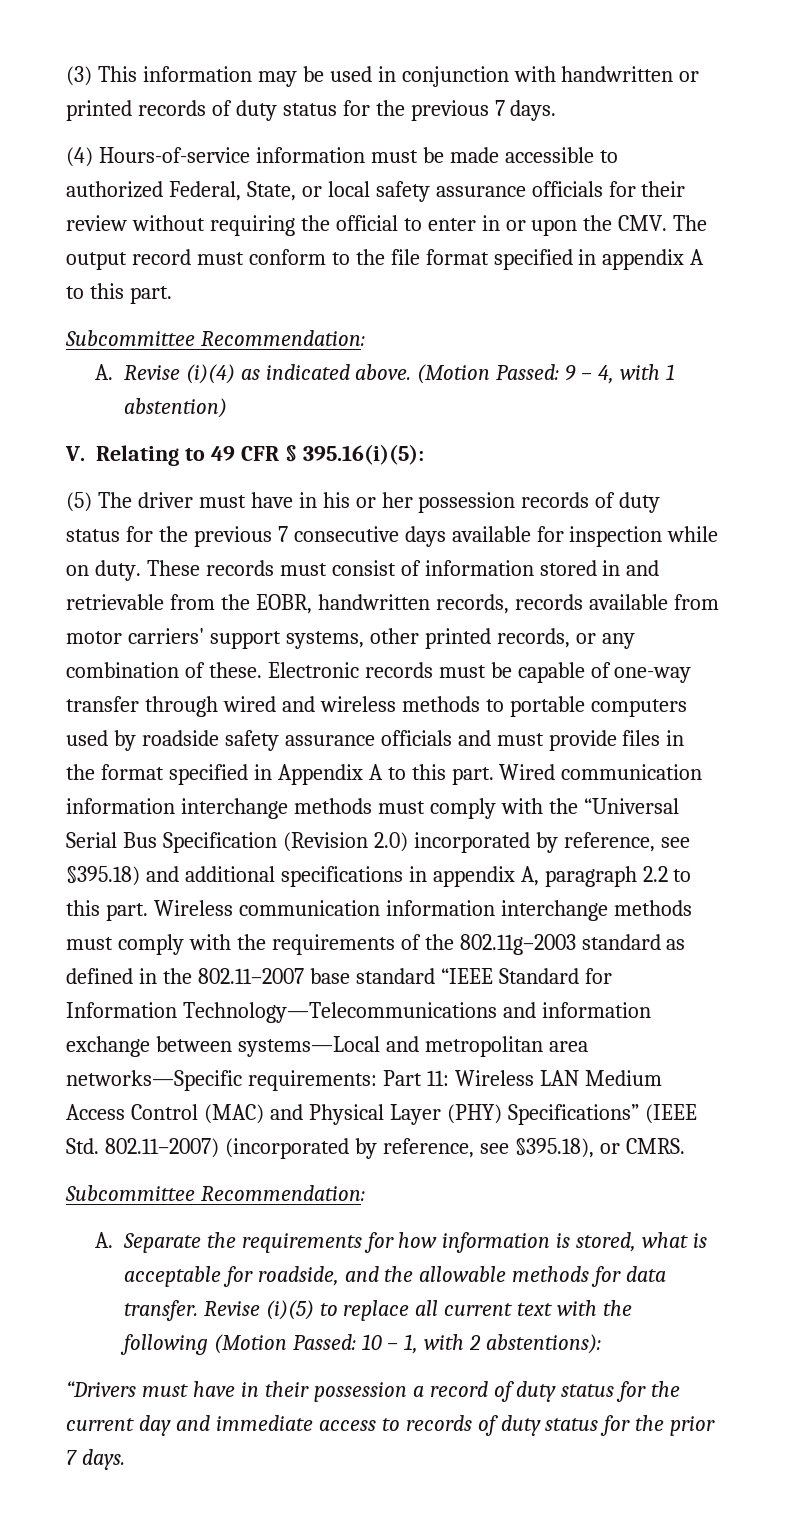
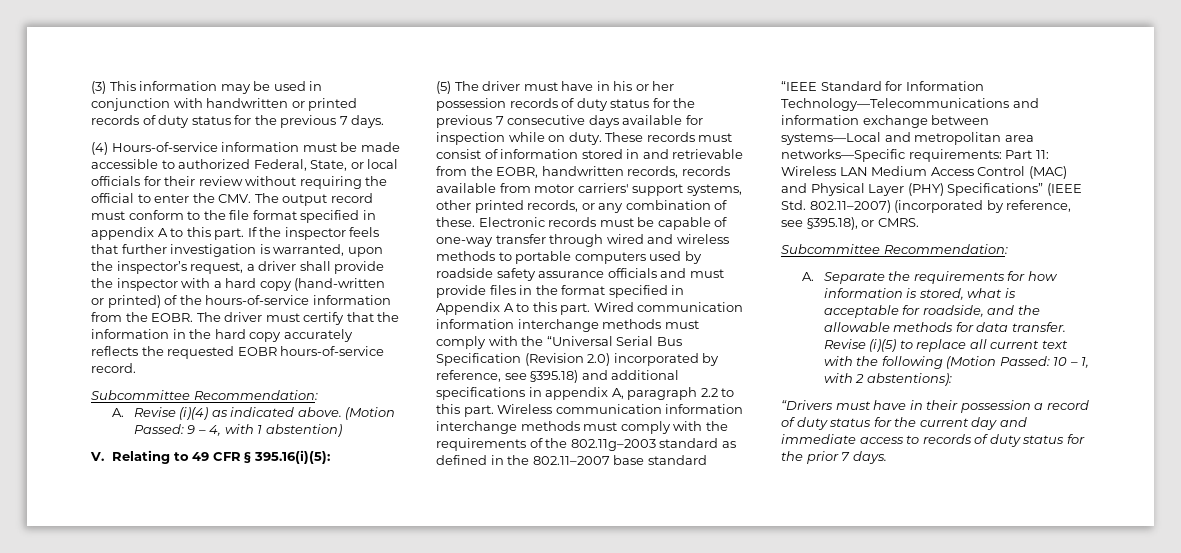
- (4) Hours-of-service information must be made accessible to authorized Federal, State, or local safety assurance officials for their review without requiring the official to enter in or upon the CMV. The output record must conform to the file format specified in appendix A to this part.
+ (4) Hours-of-service information must be made accessible to authorized Federal, State, or local officials for their review without requiring the official to enter the CMV. The output record must conform to the file format specified in appendix A to this part. If the inspector feels that further investigation is warranted, upon the inspector’s request, a driver shall provide the inspector with a hard copy (hand-written or printed) of the hours-of-service information from the EOBR. The driver must certify that the information in the hard copy accurately reflects the requested EOBR hours-of-service record.

